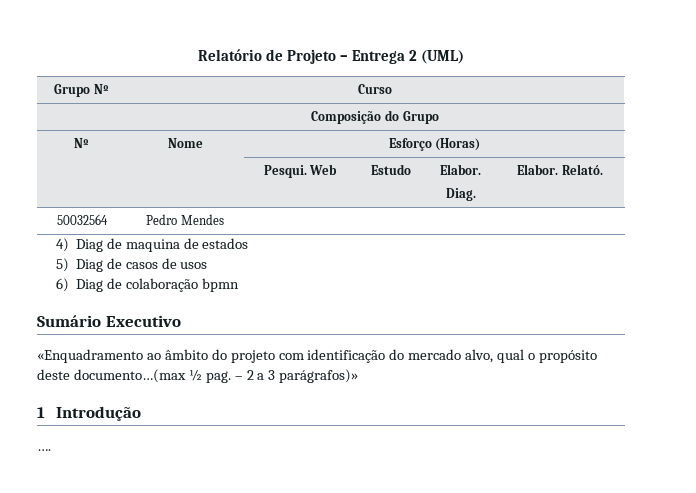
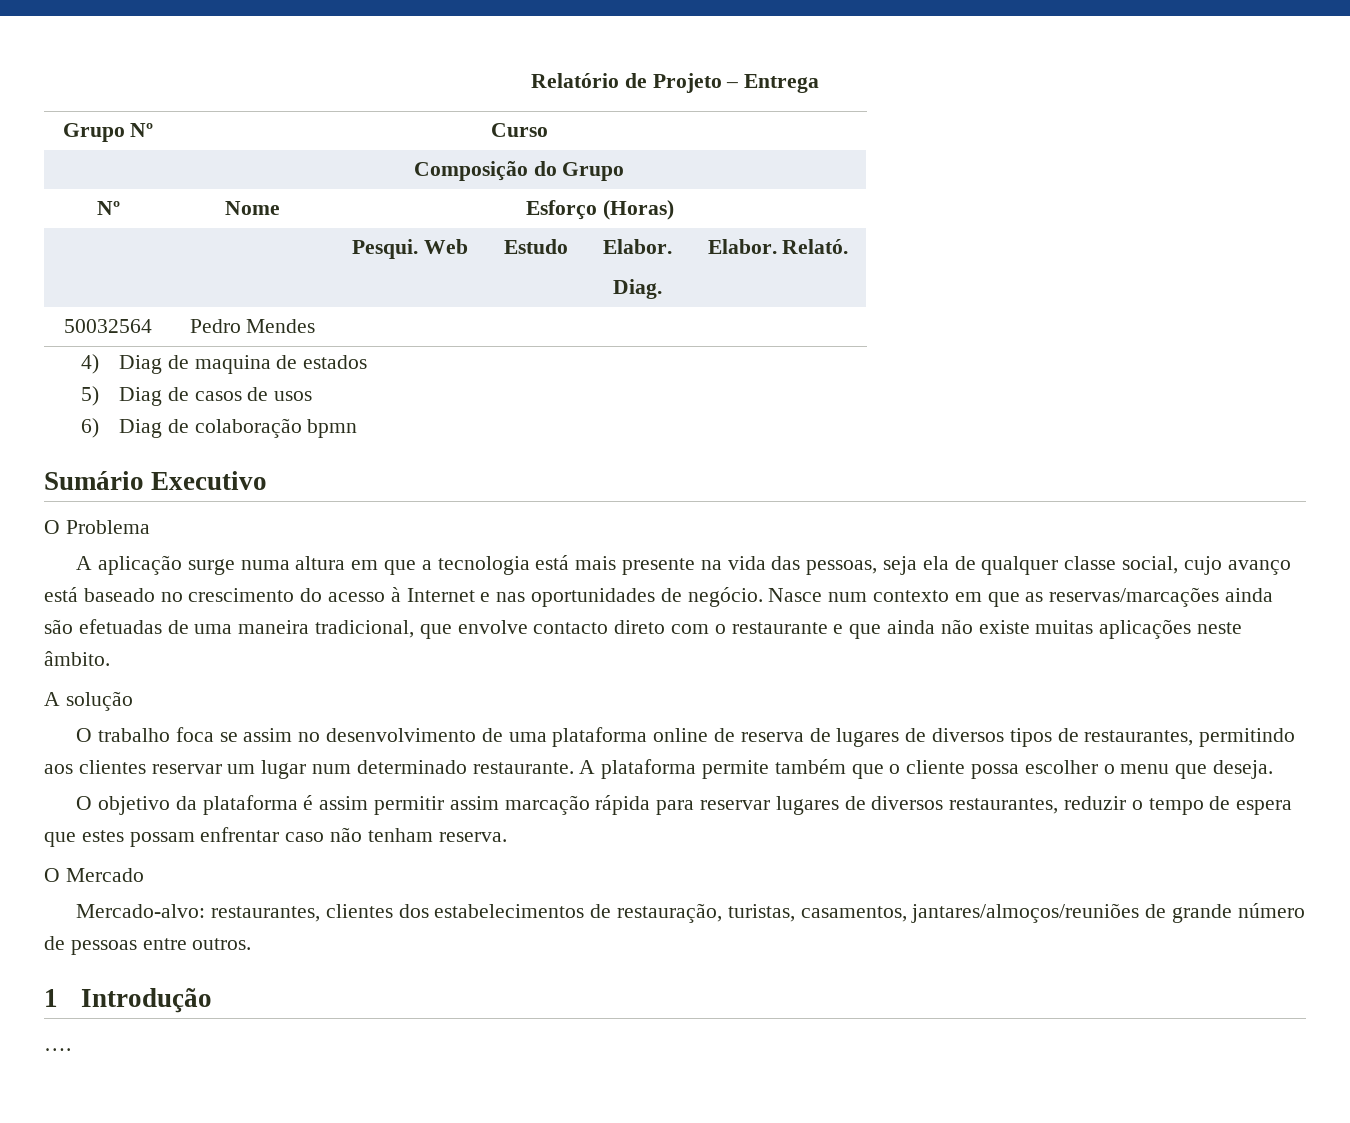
- Relatório de Projeto – Entrega 2 (UML)
+ Relatório de Projeto – Entrega
- «Enquadramento ao âmbito do projeto com identificação do mercado alvo, qual o propósito deste documento…(max ½ pag. – 2 a 3 parágrafos)»
+ O Problema
+ A aplicação surge numa altura em que a tecnologia está mais presente na vida das pessoas, seja ela de qualquer classe social, cujo avanço está baseado no crescimento do acesso à Internet e nas oportunidades de negócio. Nasce num contexto em que as reservas/marcações ainda são efetuadas de uma maneira tradicional, que envolve contacto direto com o restaurante e que ainda não existe muitas aplicações neste âmbito.
+ A solução
+ O trabalho foca se assim no desenvolvimento de uma plataforma online de reserva de lugares de diversos tipos de restaurantes, permitindo aos clientes reservar um lugar num determinado restaurante. A plataforma permite também que o cliente possa escolher o menu que deseja.
+ O objetivo da plataforma é assim permitir assim marcação rápida para reservar lugares de diversos restaurantes, reduzir o tempo de espera que estes possam enfrentar caso não tenham reserva.
+ O Mercado
+ Mercado-alvo: restaurantes, clientes dos estabelecimentos de restauração, turistas, casamentos, jantares/almoços/reuniões de grande número de pessoas entre outros.

